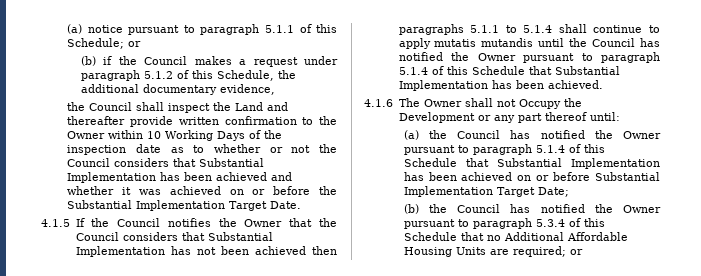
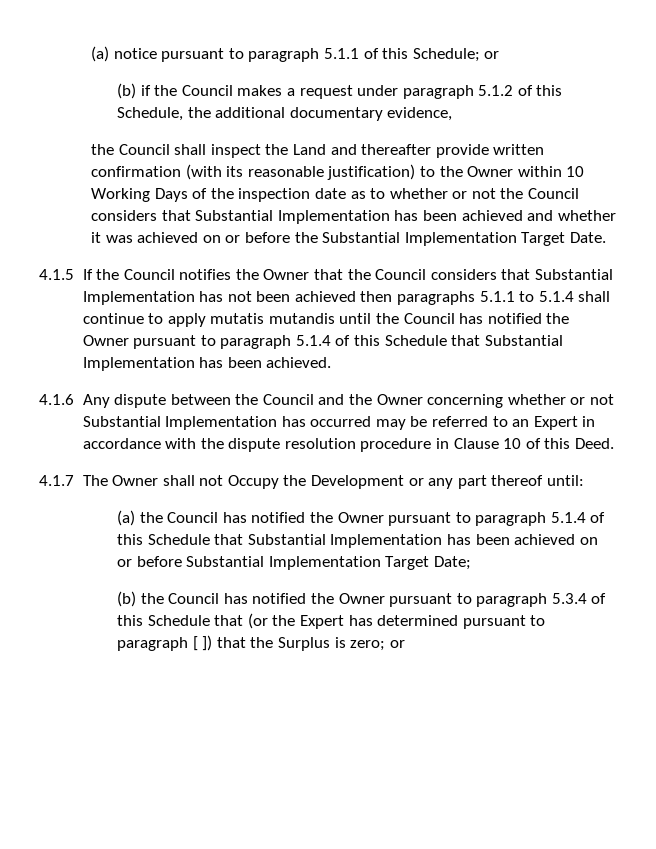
- the Council shall inspect the Land and thereafter provide written confirmation to the Owner within 10 Working Days of the inspection date as to whether or not the Council considers that Substantial Implementation has been achieved and whether it was achieved on or before the Substantial Implementation Target Date.
+ the Council shall inspect the Land and thereafter provide written confirmation (with its reasonable justification) to the Owner within 10 Working Days of the inspection date as to whether or not the Council considers that Substantial Implementation has been achieved and whether it was achieved on or before the Substantial Implementation Target Date.
- 4.1.6 The Owner shall not Occupy the Development or any part thereof until:
+ 4.1.6 Any dispute between the Council and the Owner concerning whether or not Substantial Implementation has occurred may be referred to an Expert in accordance with the dispute resolution procedure in Clause 10 of this Deed.
+ 4.1.7 The Owner shall not Occupy the Development or any part thereof until:
- (b) the Council has notified the Owner pursuant to paragraph 5.3.4 of this Schedule that no Additional Affordable Housing Units are required; or
+ (b) the Council has notified the Owner pursuant to paragraph 5.3.4 of this Schedule that (or the Expert has determined pursuant to paragraph [ ]) that the Surplus is zero; or

